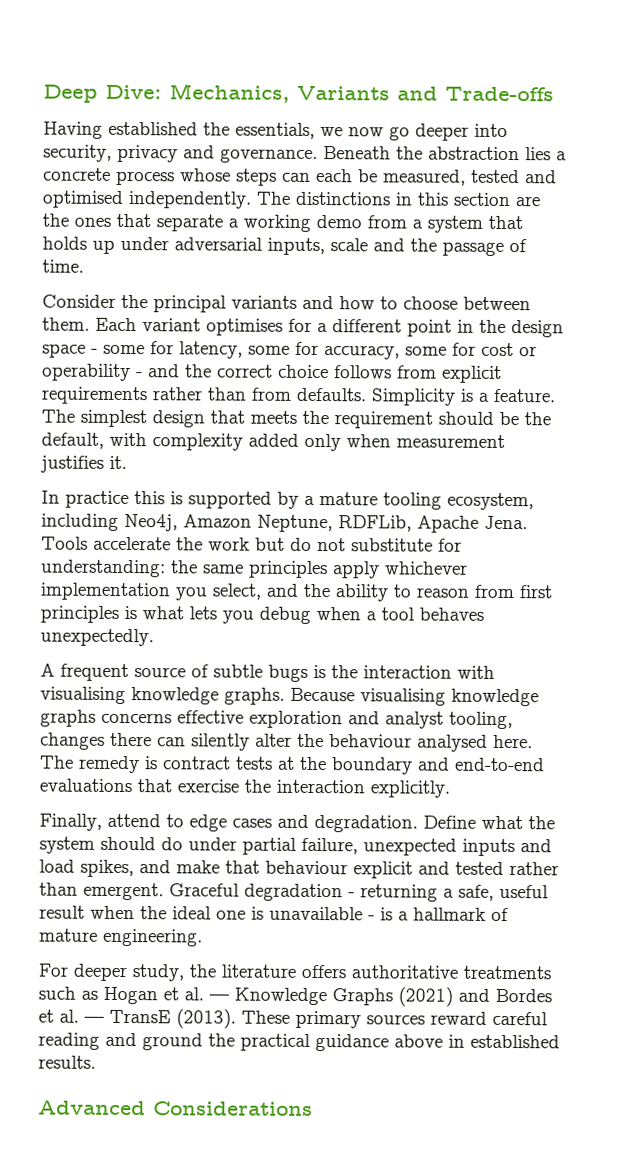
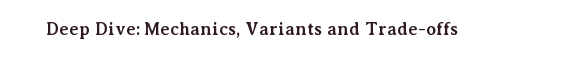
- Having established the essentials, we now go deeper into security, privacy and governance. Beneath the abstraction lies a concrete process whose steps can each be measured, tested and optimised independently. The distinctions in this section are the ones that separate a working demo from a system that holds up under adversarial inputs, scale and the passage of time.
- Consider the principal variants and how to choose between them. Each variant optimises for a different point in the design space - some for latency, some for accuracy, some for cost or operability - and the correct choice follows from explicit requirements rather than from defaults. Simplicity is a feature. The simplest design that meets the requirement should be the default, with complexity added only when measurement justifies it.
- In practice this is supported by a mature tooling ecosystem, including Neo4j, Amazon Neptune, RDFLib, Apache Jena. Tools accelerate the work but do not substitute for understanding: the same principles apply whichever implementation you select, and the ability to reason from first principles is what lets you debug when a tool behaves unexpectedly.
- A frequent source of subtle bugs is the interaction with visualising knowledge graphs. Because visualising knowledge graphs concerns effective exploration and analyst tooling, changes there can silently alter the behaviour analysed here. The remedy is contract tests at the boundary and end-to-end evaluations that exercise the interaction explicitly.
- Finally, attend to edge cases and degradation. Define what the system should do under partial failure, unexpected inputs and load spikes, and make that behaviour explicit and tested rather than emergent. Graceful degradation - returning a safe, useful result when the ideal one is unavailable - is a hallmark of mature engineering.
- For deeper study, the literature offers authoritative treatments such as Hogan et al. — Knowledge Graphs (2021) and Bordes et al. — TransE (2013). These primary sources reward careful reading and ground the practical guidance above in established results.
- Advanced Considerations

